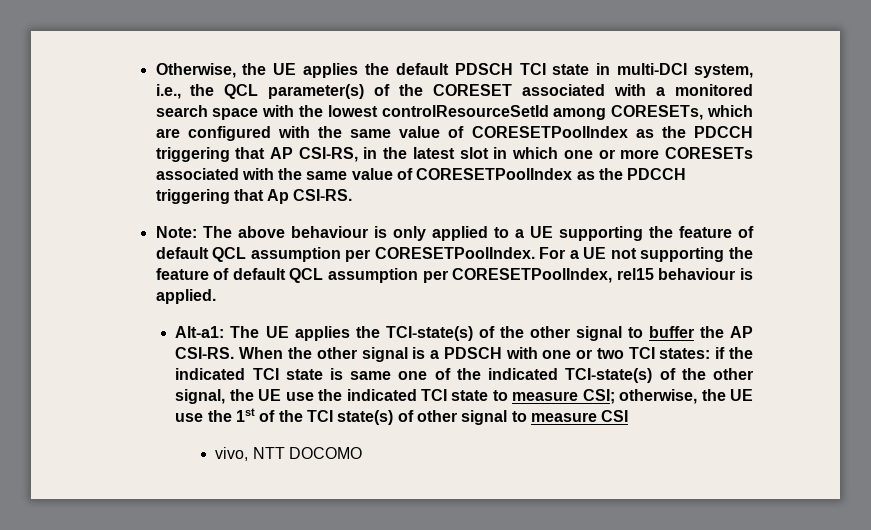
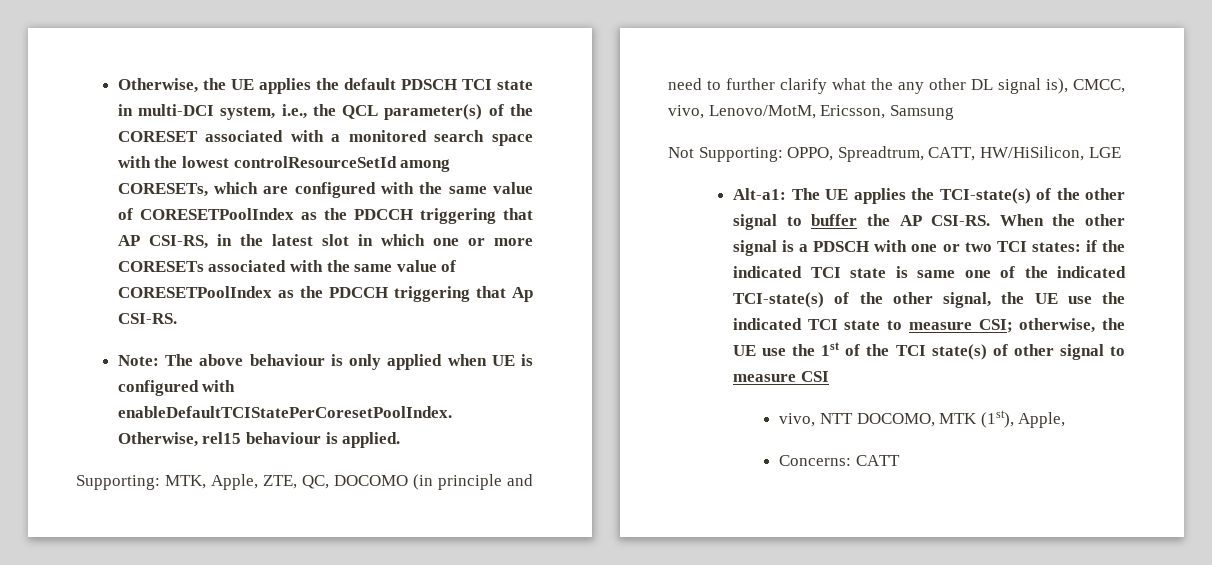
- Note: The above behaviour is only applied to a UE supporting the feature of default QCL assumption per CORESETPoolIndex. For a UE not supporting the feature of default QCL assumption per CORESETPoolIndex, rel15 behaviour is applied.
+ Note: The above behaviour is only applied when UE is configured with enableDefaultTCIStatePerCoresetPoolIndex. Otherwise, rel15 behaviour is applied.
+ Supporting: MTK, Apple, ZTE, QC, DOCOMO (in principle and need to further clarify what the any other DL signal is), CMCC, vivo, Lenovo/MotM, Ericsson, Samsung
+ Not Supporting: OPPO, Spreadtrum, CATT, HW/HiSilicon, LGE
- vivo, NTT DOCOMO
+ vivo, NTT DOCOMO, MTK (1st), Apple,
+ Concerns: CATT

